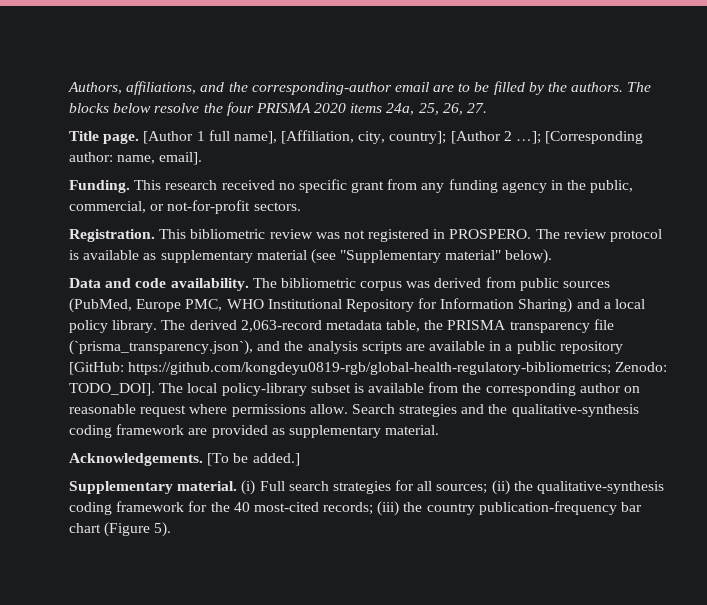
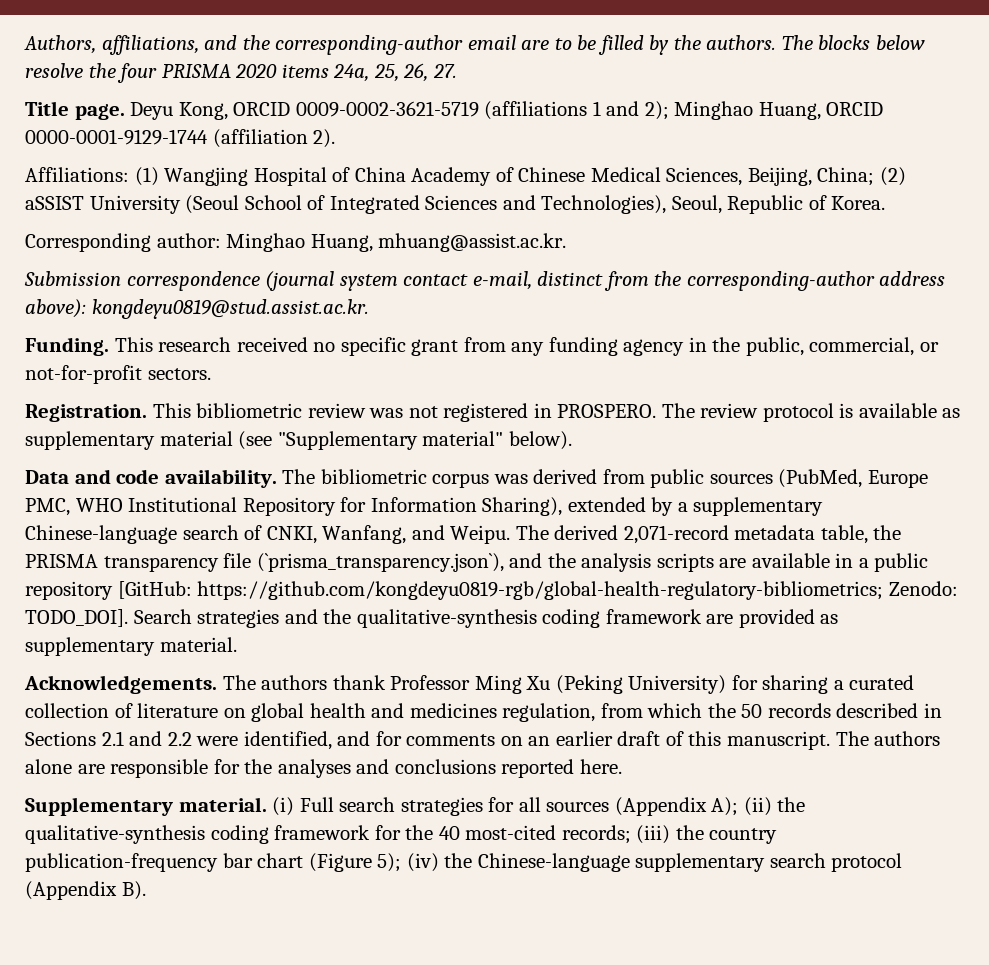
- [Author 1 full name], [Affiliation, city, country]; [Author 2 …]; [Corresponding author: name, email].
+ Deyu Kong, ORCID 0009-0002-3621-5719 (affiliations 1 and 2); Minghao Huang, ORCID 0000-0001-9129-1744 (affiliation 2).
+ Affiliations: (1) Wangjing Hospital of China Academy of Chinese Medical Sciences, Beijing, China; (2) aSSIST University (Seoul School of Integrated Sciences and Technologies), Seoul, Republic of Korea.
+ Corresponding author: Minghao Huang, mhuang@assist.ac.kr.
+ Submission correspondence (journal system contact e-mail, distinct from the corresponding-author address above): kongdeyu0819@stud.assist.ac.kr.
- The bibliometric corpus was derived from public sources (PubMed, Europe PMC, WHO Institutional Repository for Information Sharing) and a local policy library.
+ The bibliometric corpus was derived from public sources (PubMed, Europe PMC, WHO Institutional Repository for Information Sharing), extended by a supplementary Chinese-language search of CNKI, Wanfang, and Weipu.
- The derived 2,063-record metadata table, the PRISMA transparency file (`prisma_transparency.json`), and the analysis scripts are available in a public repository [GitHub: https://github.com/kongdeyu0819-rgb/global-health-regulatory-bibliometrics; Zenodo: TODO_DOI].
+ The derived 2,071-record metadata table, the PRISMA transparency file (`prisma_transparency.json`), and the analysis scripts are available in a public repository [GitHub: https://github.com/kongdeyu0819-rgb/global-health-regulatory-bibliometrics; Zenodo: TODO_DOI].
- The local policy-library subset is available from the corresponding author on reasonable request where permissions allow.
- [To be added.]
+ The authors thank Professor Ming Xu (Peking University) for sharing a curated collection of literature on global health and medicines regulation, from which the 50 records described in Sections 2.1 and 2.2 were identified, and for comments on an earlier draft of this manuscript. The authors alone are responsible for the analyses and conclusions reported here.
- (i) Full search strategies for all sources; (ii) the qualitative-synthesis coding framework for the 40 most-cited records; (iii) the country publication-frequency bar chart (Figure 5).
+ (i) Full search strategies for all sources (Appendix A); (ii) the qualitative-synthesis coding framework for the 40 most-cited records; (iii) the country publication-frequency bar chart (Figure 5); (iv) the Chinese-language supplementary search protocol (Appendix B).

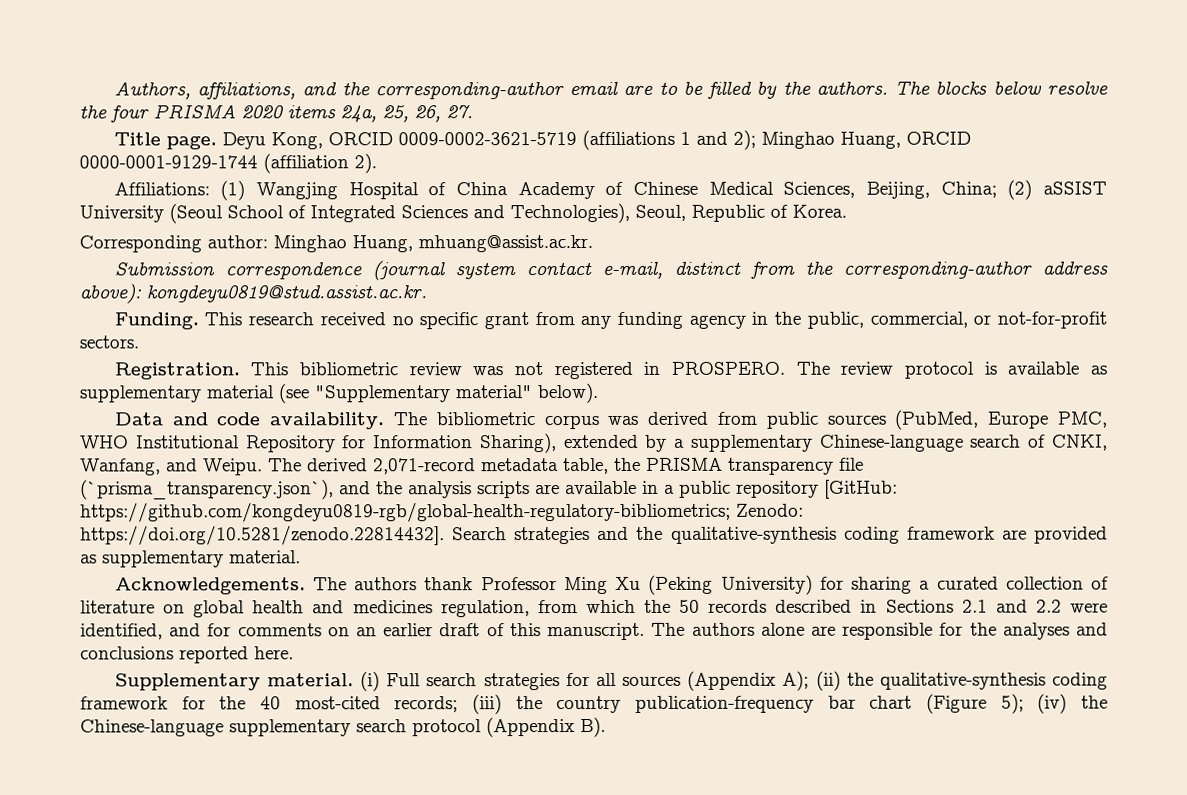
- The derived 2,071-record metadata table, the PRISMA transparency file (`prisma_transparency.json`), and the analysis scripts are available in a public repository [GitHub: https://github.com/kongdeyu0819-rgb/global-health-regulatory-bibliometrics; Zenodo: TODO_DOI]. Search strategies and the qualitative-synthesis coding framework are provided as supplementary material.
+ The derived 2,071-record metadata table, the PRISMA transparency file (`prisma_transparency.json`), and the analysis scripts are available in a public repository [GitHub: https://github.com/kongdeyu0819-rgb/global-health-regulatory-bibliometrics; Zenodo: https://doi.org/10.5281/zenodo.22814432]. Search strategies and the qualitative-synthesis coding framework are provided as supplementary material.

